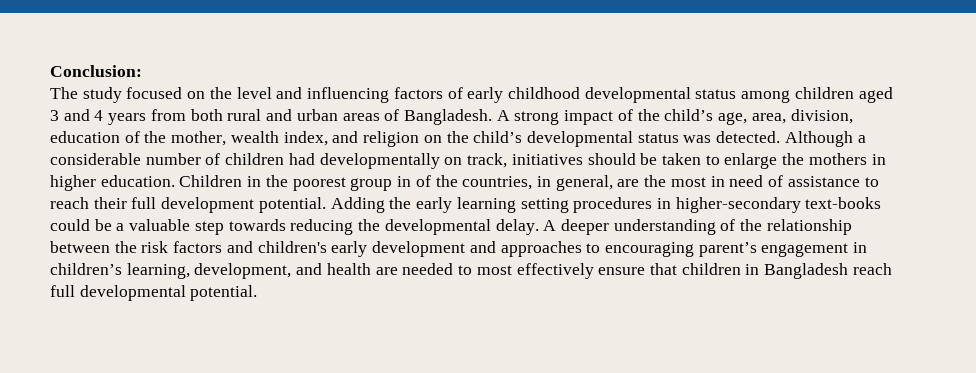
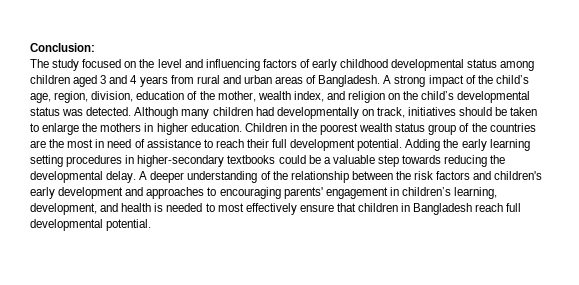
- The study focused on the level and influencing factors of early childhood developmental status among children aged 3 and 4 years from both rural and urban areas of Bangladesh.
+ The study focused on the level and influencing factors of early childhood developmental status among children aged 3 and 4 years from rural and urban areas of Bangladesh.
- A strong impact of the child’s age, area, division, education of the mother, wealth index, and religion on the child’s developmental status was detected.
+ A strong impact of the child’s age, region, division, education of the mother, wealth index, and religion on the child’s developmental status was detected.
- Although a considerable number of children had developmentally on track, initiatives should be taken to enlarge the mothers in higher education.
+ Although many children had developmentally on track, initiatives should be taken to enlarge the mothers in higher education.
- Children in the poorest group in of the countries, in general, are the most in need of assistance to reach their full development potential.
+ Children in the poorest wealth status group of the countries are the most in need of assistance to reach their full development potential.
- Adding the early learning setting procedures in higher-secondary text-books could be a valuable step towards reducing the developmental delay.
+ Adding the early learning setting procedures in higher-secondary textbooks could be a valuable step towards reducing the developmental delay.
- A deeper understanding of the relationship between the risk factors and children's early development and approaches to encouraging parent’s engagement in children’s learning, development, and health are needed to most effectively ensure that children in Bangladesh reach full developmental potential.
+ A deeper understanding of the relationship between the risk factors and children's early development and approaches to encouraging parents' engagement in children’s learning, development, and health is needed to most effectively ensure that children in Bangladesh reach full developmental potential.

